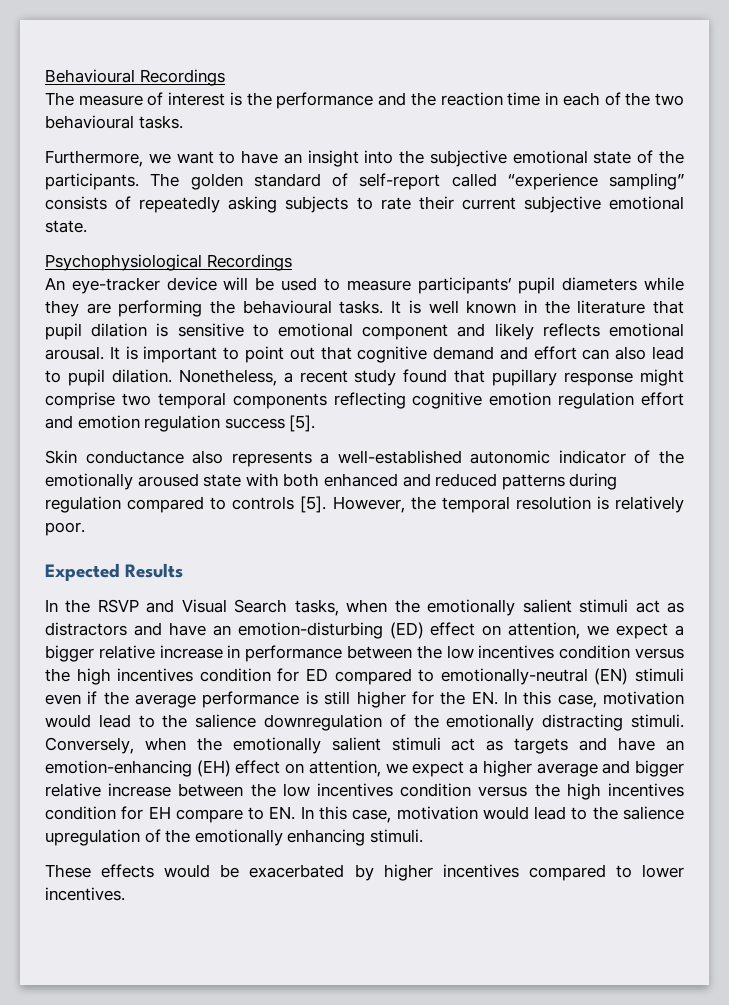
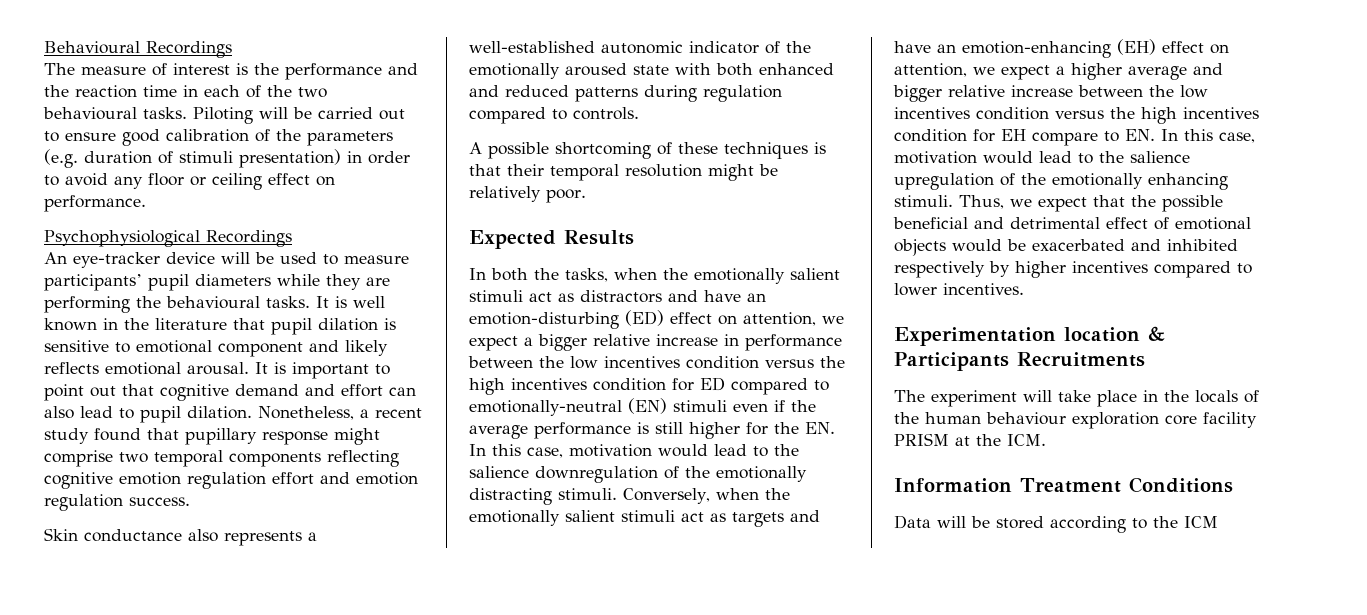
- The measure of interest is the performance and the reaction time in each of the two behavioural tasks.
- Furthermore, we want to have an insight into the subjective emotional state of the participants. The golden standard of self-report called “experience sampling” consists of repeatedly asking subjects to rate their current subjective emotional state.
+ The measure of interest is the performance and the reaction time in each of the two behavioural tasks. Piloting will be carried out to ensure good calibration of the parameters (e.g. duration of stimuli presentation) in order to avoid any floor or ceiling effect on performance.
- Nonetheless, a recent study found that pupillary response might comprise two temporal components reflecting cognitive emotion regulation effort and emotion regulation success [5].
+ Nonetheless, a recent study found that pupillary response might comprise two temporal components reflecting cognitive emotion regulation effort and emotion regulation success.
- Skin conductance also represents a well-established autonomic indicator of the emotionally aroused state with both enhanced and reduced patterns during regulation compared to controls [5]. However, the temporal resolution is relatively poor.
+ Skin conductance also represents a well-established autonomic indicator of the emotionally aroused state with both enhanced and reduced patterns during regulation compared to controls.
+ A possible shortcoming of these techniques is that their temporal resolution might be relatively poor.
- In the RSVP and Visual Search tasks, when the emotionally salient stimuli act as distractors and have an emotion-disturbing (ED) effect on attention, we expect a bigger relative increase in performance between the low incentives condition versus the high incentives condition for ED compared to emotionally-neutral (EN) stimuli even if the average performance is still higher for the EN. In this case, motivation would lead to the salience downregulation of the emotionally distracting stimuli.
+ In both the tasks, when the emotionally salient stimuli act as distractors and have an emotion-disturbing (ED) effect on attention, we expect a bigger relative increase in performance between the low incentives condition versus the high incentives condition for ED compared to emotionally-neutral (EN) stimuli even if the average performance is still higher for the EN. In this case, motivation would lead to the salience downregulation of the emotionally distracting stimuli.
- Conversely, when the emotionally salient stimuli act as targets and have an emotion-enhancing (EH) effect on attention, we expect a higher average and bigger relative increase between the low incentives condition versus the high incentives condition for EH compare to EN. In this case, motivation would lead to the salience upregulation of the emotionally enhancing stimuli.
- These effects would be exacerbated by higher incentives compared to lower incentives.
+ Conversely, when the emotionally salient stimuli act as targets and have an emotion-enhancing (EH) effect on attention, we expect a higher average and bigger relative increase between the low incentives condition versus the high incentives condition for EH compare to EN. In this case, motivation would lead to the salience upregulation of the emotionally enhancing stimuli. Thus, we expect that the possible beneficial and detrimental effect of emotional objects would be exacerbated and inhibited respectively by higher incentives compared to lower incentives.
+ Experimentation location & Participants Recruitments
+ The experiment will take place in the locals of the human behaviour exploration core facility PRISM at the ICM.
+ Information Treatment Conditions
+ Data will be stored according to the ICM

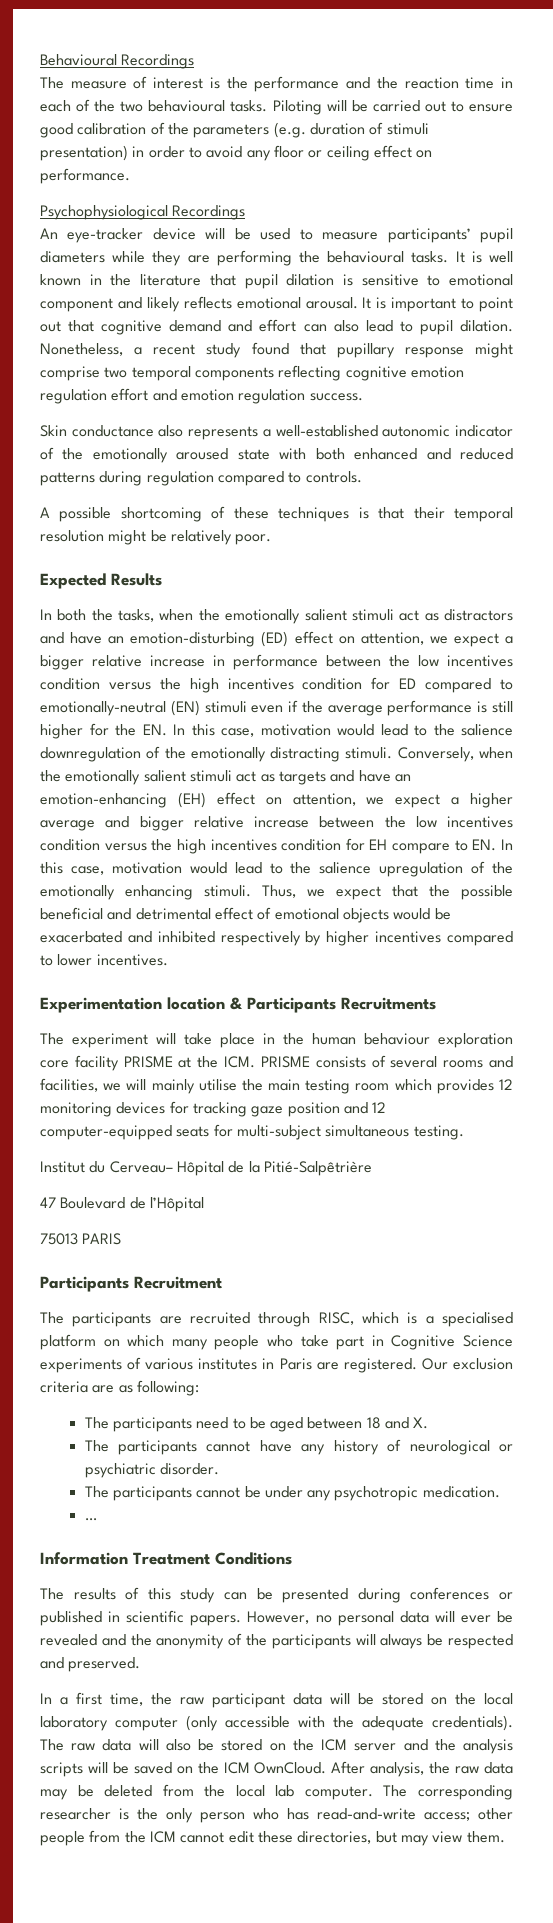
- The experiment will take place in the locals of the human behaviour exploration core facility PRISM at the ICM.
+ The experiment will take place in the human behaviour exploration core facility PRISME at the ICM. PRISME consists of several rooms and facilities, we will mainly utilise the main testing room which provides 12 monitoring devices for tracking gaze position and 12 computer-equipped seats for multi-subject simultaneous testing.
+ Institut du Cerveau– Hôpital de la Pitié-Salpêtrière
+ 47 Boulevard de l’Hôpital
+ 75013 PARIS
+ Participants Recruitment
+ The participants are recruited through RISC, which is a specialised platform on which many people who take part in Cognitive Science experiments of various institutes in Paris are registered. Our exclusion criteria are as following:
+ The participants need to be aged between 18 and X.
+ The participants cannot have any history of neurological or psychiatric disorder.
+ The participants cannot be under any psychotropic medication.
+ …
  Information Treatment Conditions
- Data will be stored according to the ICM
+ The results of this study can be presented during conferences or published in scientific papers. However, no personal data will ever be revealed and the anonymity of the participants will always be respected and preserved.
+ In a first time, the raw participant data will be stored on the local laboratory computer (only accessible with the adequate credentials). The raw data will also be stored on the ICM server and the analysis scripts will be saved on the ICM OwnCloud. After analysis, the raw data may be deleted from the local lab computer. The corresponding researcher is the only person who has read-and-write access; other people from the ICM cannot edit these directories, but may view them.

